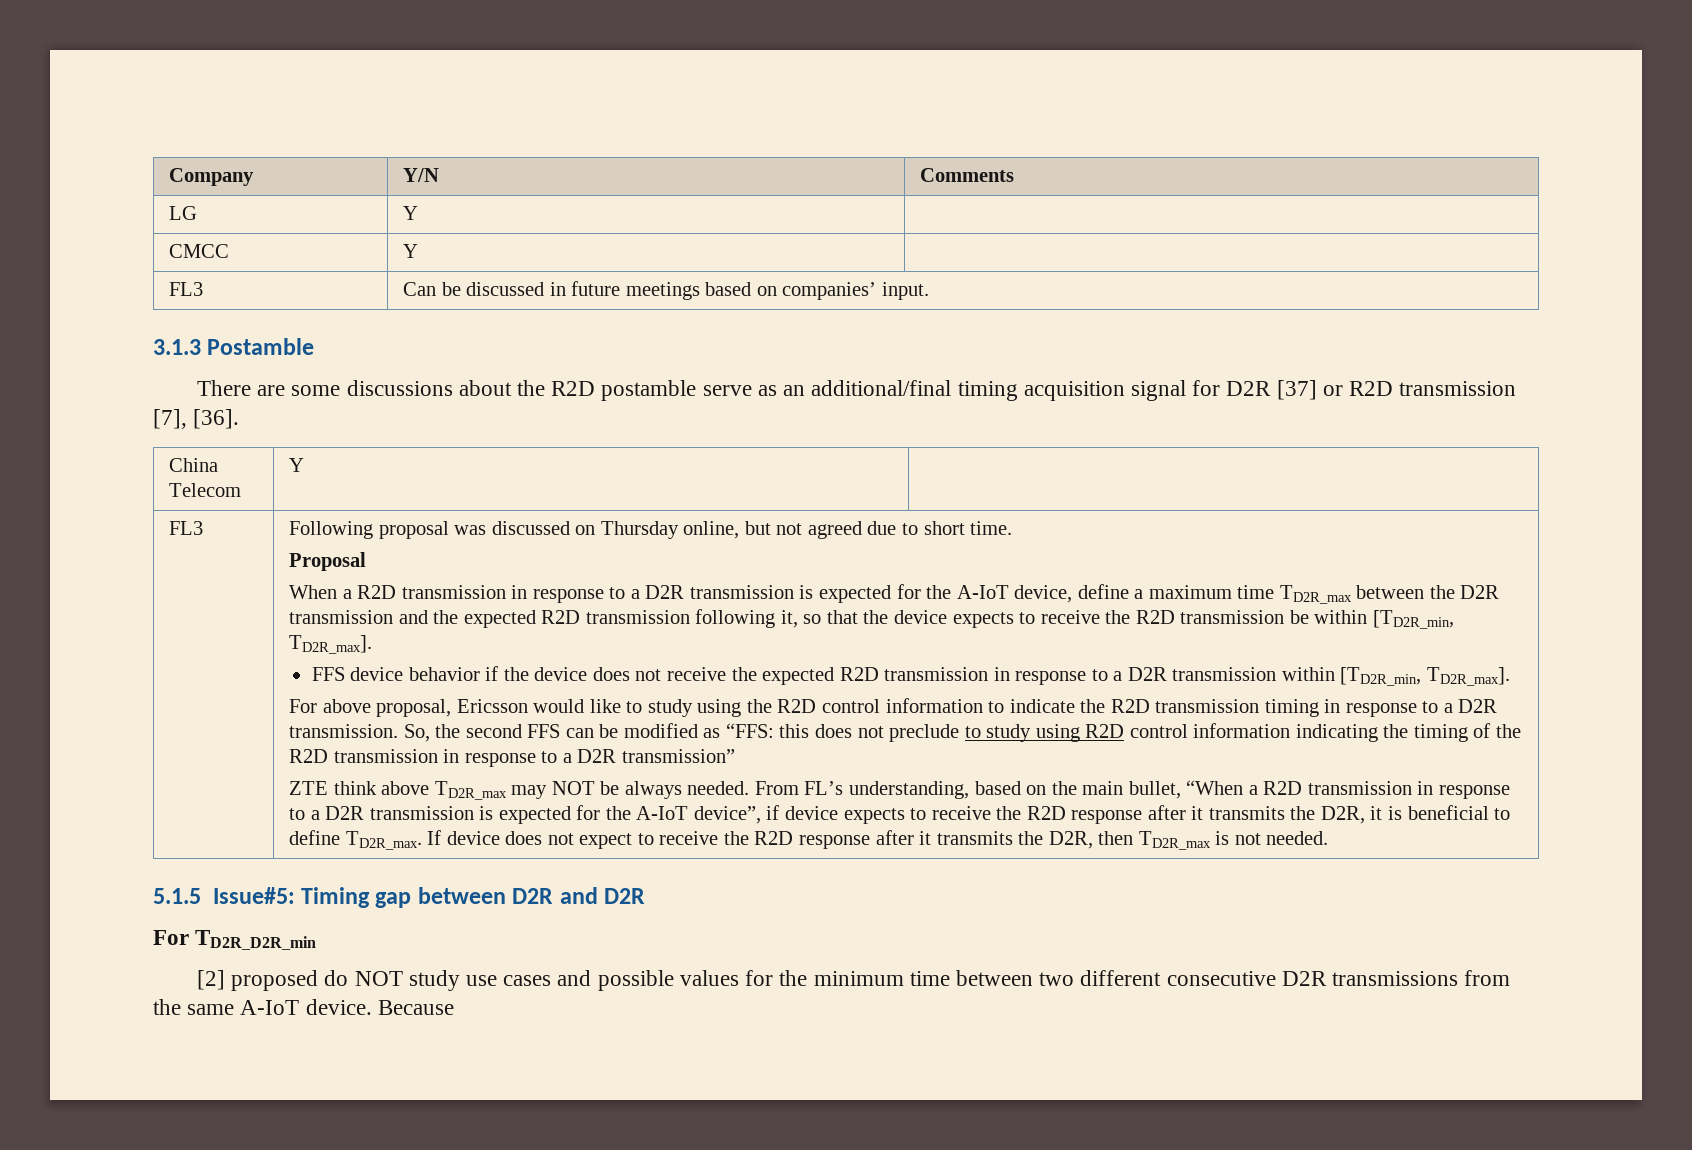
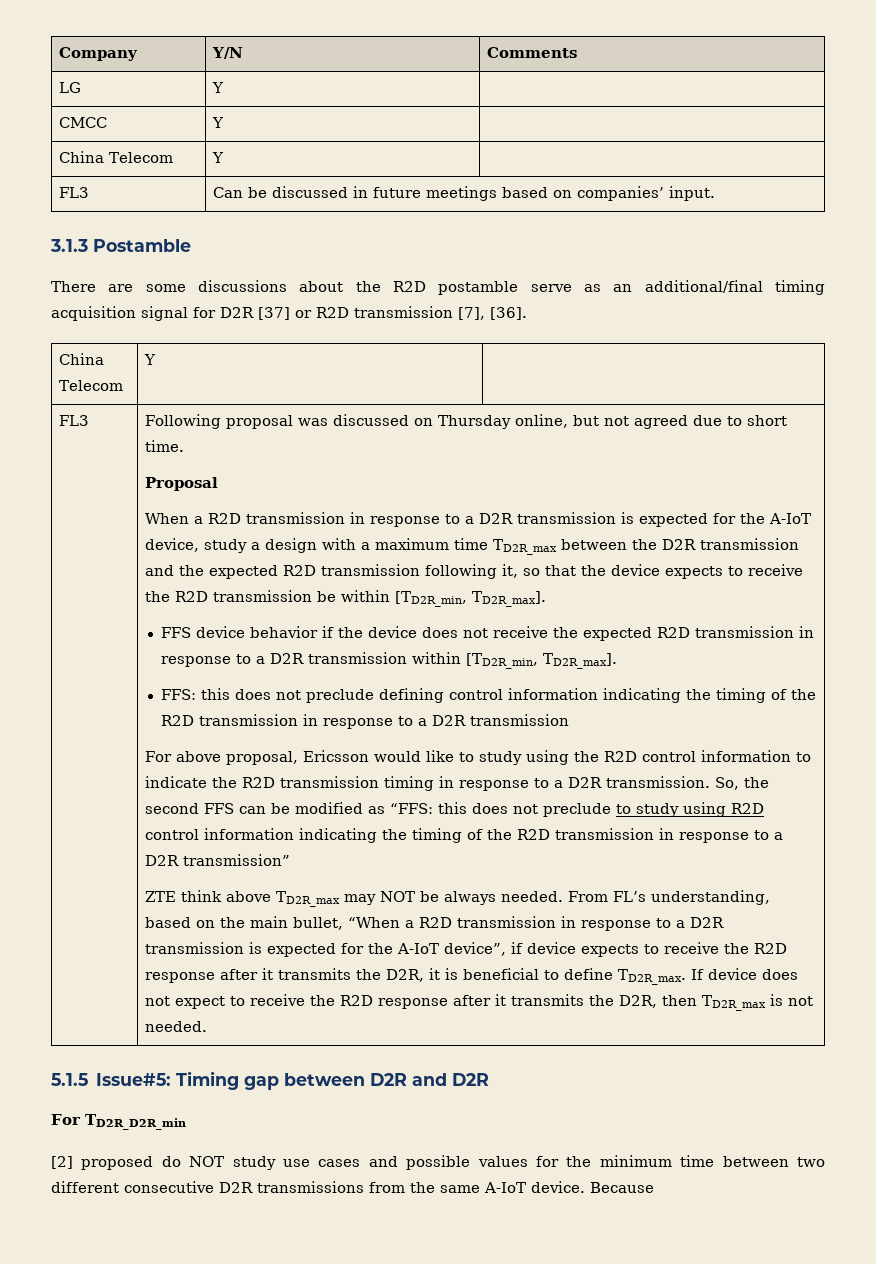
  CMCC | Y |
+ China Telecom | Y |
- When a R2D transmission in response to a D2R transmission is expected for the A-IoT device, define a maximum time TD2R_max between the D2R transmission and the expected R2D transmission following it, so that the device expects to receive the R2D transmission be within [TD2R_min, TD2R_max].
+ When a R2D transmission in response to a D2R transmission is expected for the A-IoT device, study a design with a maximum time TD2R_max between the D2R transmission and the expected R2D transmission following it, so that the device expects to receive the R2D transmission be within [TD2R_min, TD2R_max].
+ FFS: this does not preclude defining control information indicating the timing of the R2D transmission in response to a D2R transmission

